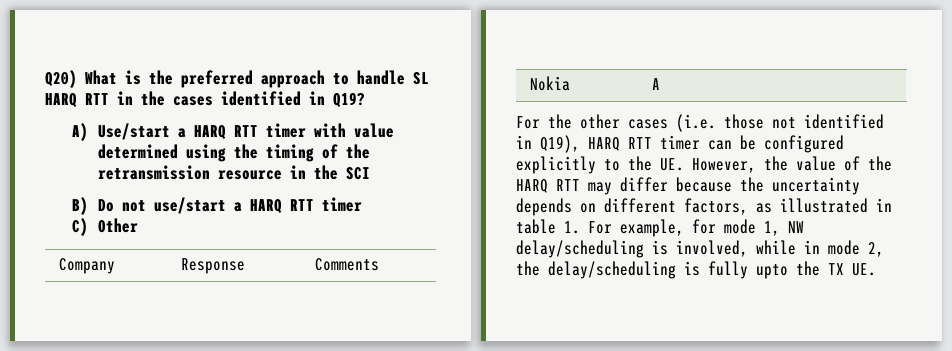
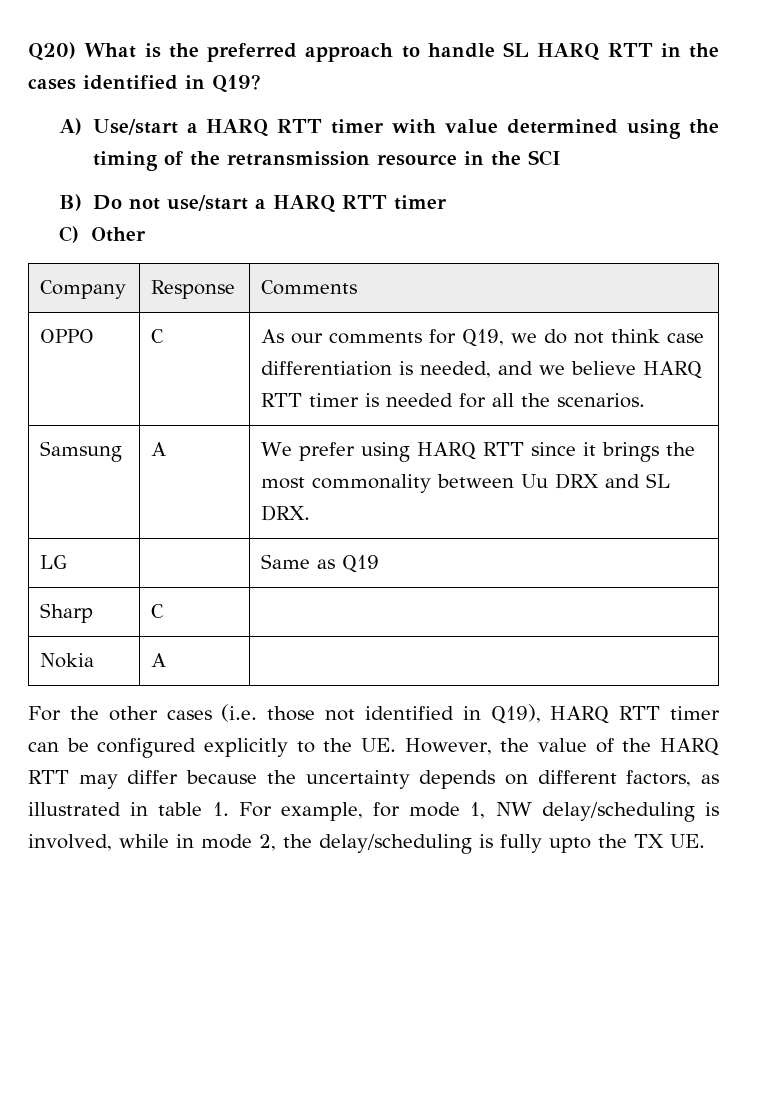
+ OPPO | C | As our comments for Q19, we do not think case differentiation is needed, and we believe HARQ RTT timer is needed for all the scenarios.
+ Samsung | A | We prefer using HARQ RTT since it brings the most commonality between Uu DRX and SL DRX.
+ LG | | Same as Q19
+ Sharp | C |

